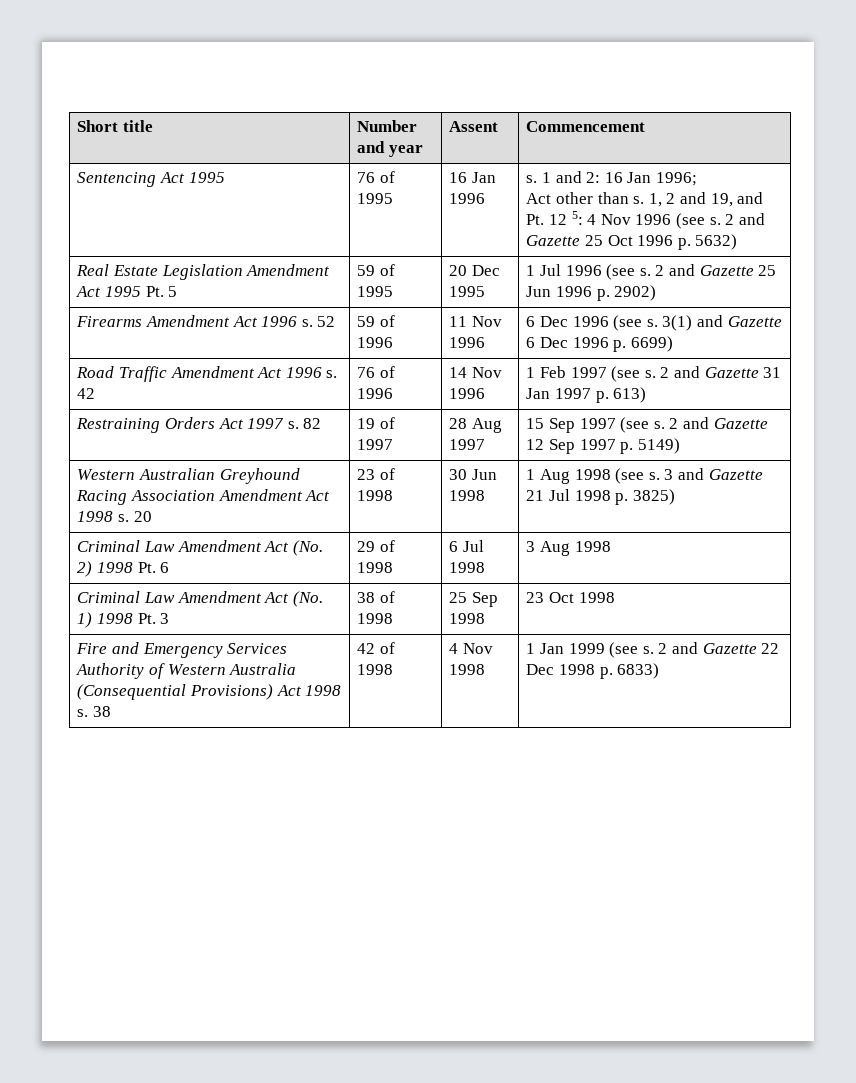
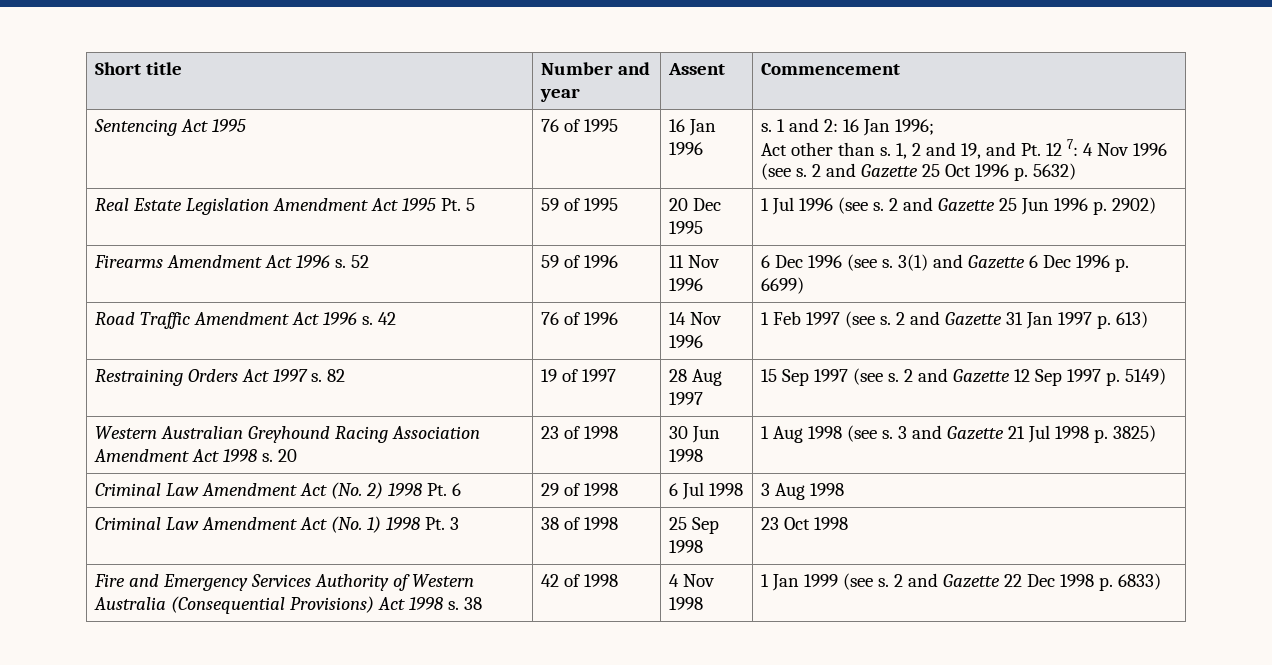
- 1, 2 and 19, and Pt. 12 5: 4 Nov 1996 (see s.
+ 1, 2 and 19, and Pt. 12 7: 4 Nov 1996 (see s.

